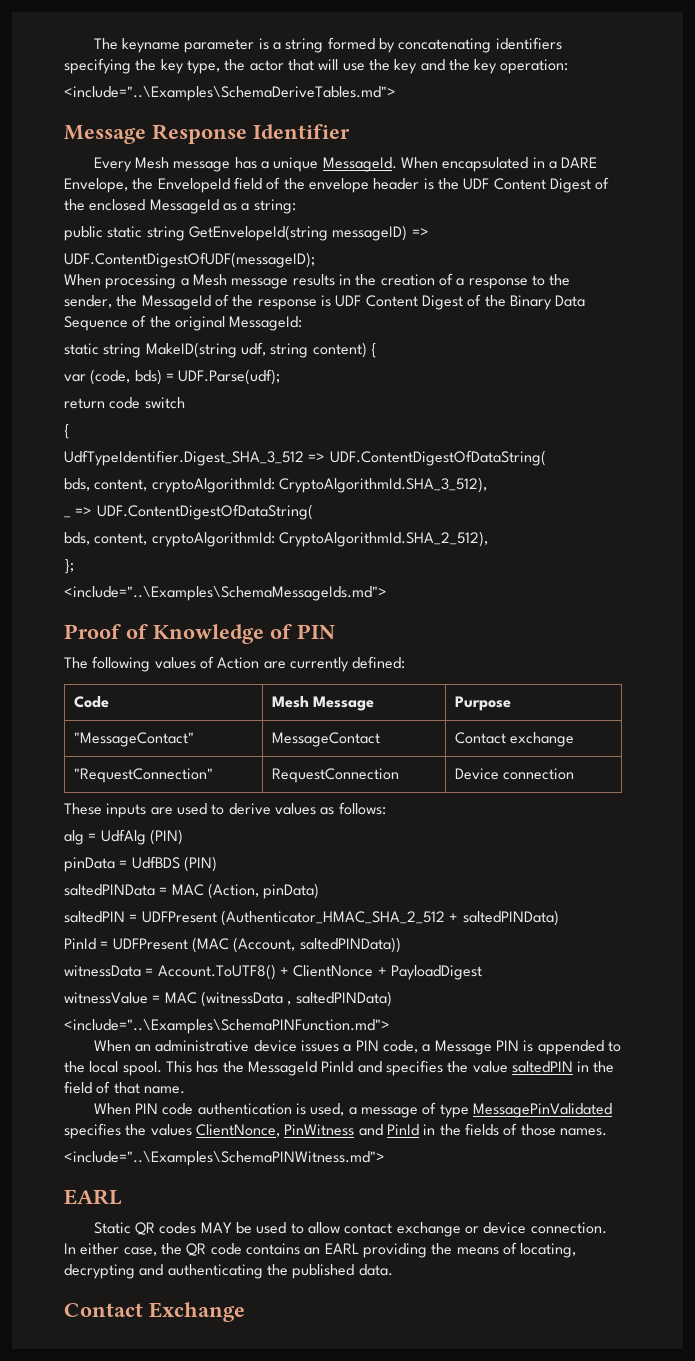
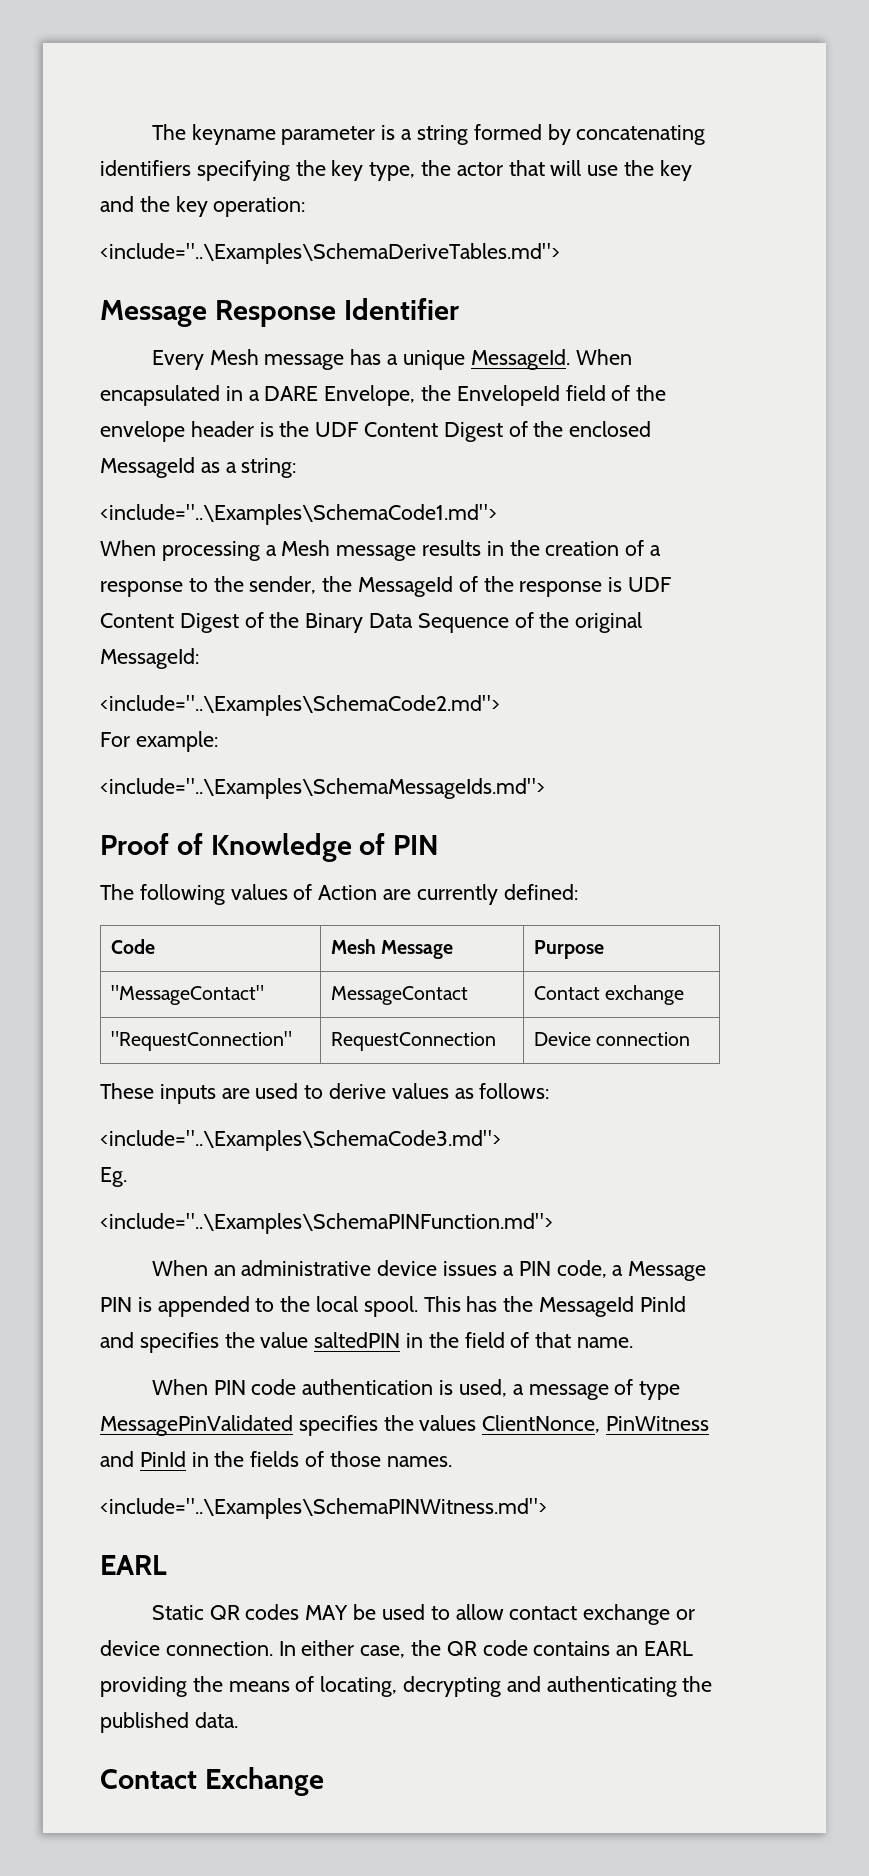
- public static string GetEnvelopeId(string messageID) =>
- UDF.ContentDigestOfUDF(messageID);
+ <include="..\Examples\SchemaCode1.md">
- static string MakeID(string udf, string content) {
- var (code, bds) = UDF.Parse(udf);
- return code switch
- {
- UdfTypeIdentifier.Digest_SHA_3_512 => UDF.ContentDigestOfDataString(
- bds, content, cryptoAlgorithmId: CryptoAlgorithmId.SHA_3_512),
- _ => UDF.ContentDigestOfDataString(
- bds, content, cryptoAlgorithmId: CryptoAlgorithmId.SHA_2_512),
- };
+ <include="..\Examples\SchemaCode2.md">
+ For example:
- alg = UdfAlg (PIN)
- pinData = UdfBDS (PIN)
- saltedPINData = MAC (Action, pinData)
- saltedPIN = UDFPresent (Authenticator_HMAC_SHA_2_512 + saltedPINData)
- PinId = UDFPresent (MAC (Account, saltedPINData))
- witnessData = Account.ToUTF8() + ClientNonce + PayloadDigest
- witnessValue = MAC (witnessData , saltedPINData)
+ <include="..\Examples\SchemaCode3.md">
+ Eg.

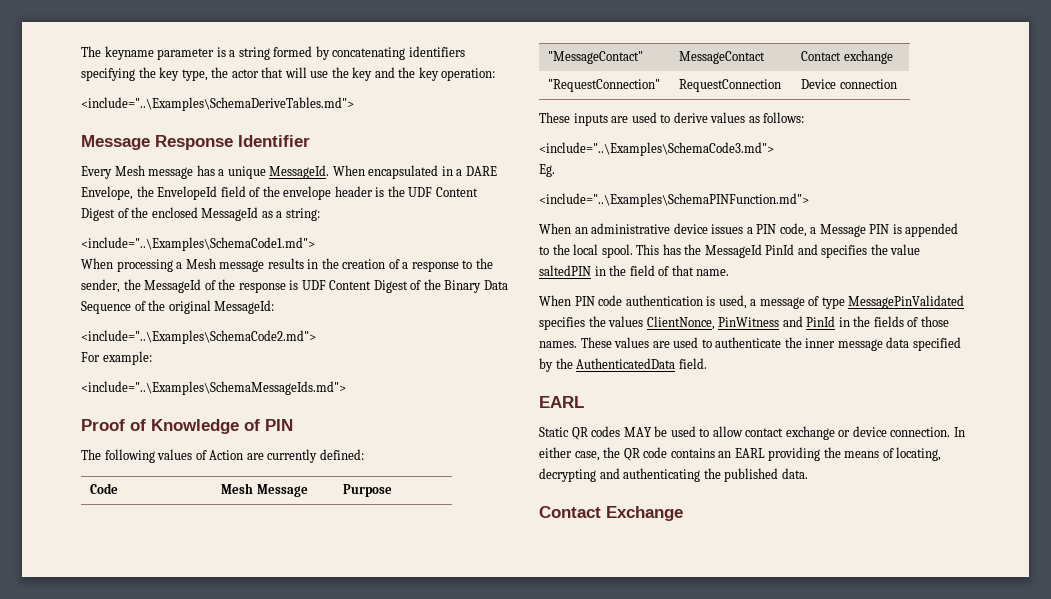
- When PIN code authentication is used, a message of type MessagePinValidated specifies the values ClientNonce, PinWitness and PinId in the fields of those names.
- <include="..\Examples\SchemaPINWitness.md">
+ When PIN code authentication is used, a message of type MessagePinValidated specifies the values ClientNonce, PinWitness and PinId in the fields of those names. These values are used to authenticate the inner message data specified by the AuthenticatedData field.

